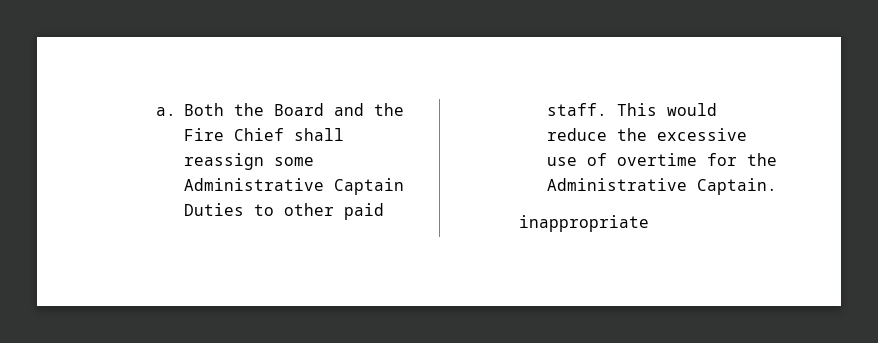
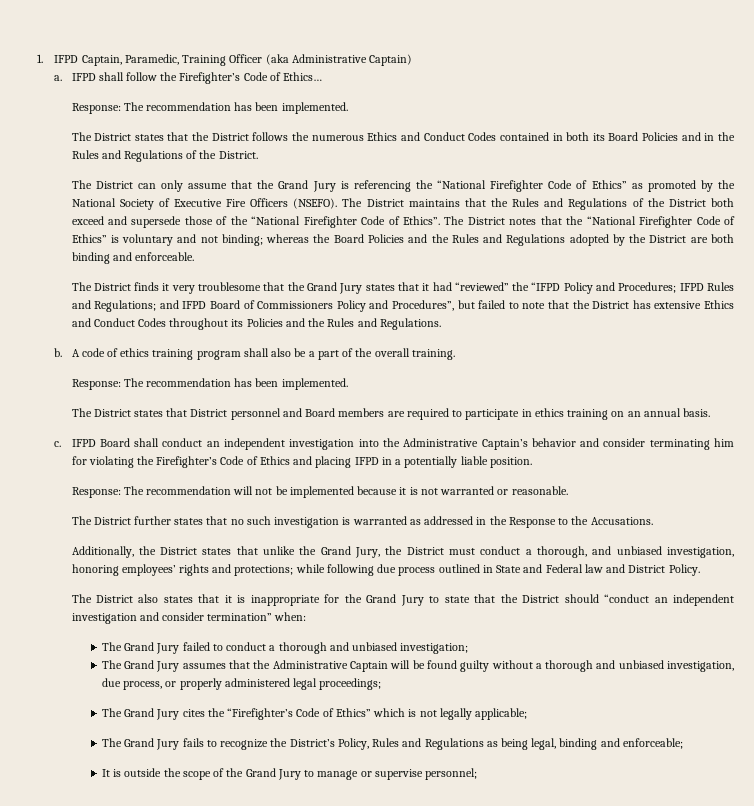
- a. Both the Board and the Fire Chief shall reassign some Administrative Captain Duties to other paid staff. This would reduce the excessive use of overtime for the Administrative Captain.
- inappropriate
+ 1. IFPD Captain, Paramedic, Training Officer (aka Administrative Captain)
+ a. IFPD shall follow the Firefighter’s Code of Ethics…
+ Response: The recommendation has been implemented.
+ The District states that the District follows the numerous Ethics and Conduct Codes contained in both its Board Policies and in the Rules and Regulations of the District.
+ The District can only assume that the Grand Jury is referencing the “National Firefighter Code of Ethics” as promoted by the National Society of Executive Fire Officers (NSEFO). The District maintains that the Rules and Regulations of the District both exceed and supersede those of the “National Firefighter Code of Ethics”. The District notes that the “National Firefighter Code of Ethics” is voluntary and not binding; whereas the Board Policies and the Rules and Regulations adopted by the District are both binding and enforceable.
+ The District finds it very troublesome that the Grand Jury states that it had “reviewed” the “IFPD Policy and Procedures; IFPD Rules and Regulations; and IFPD Board of Commissioners Policy and Procedures”, but failed to note that the District has extensive Ethics and Conduct Codes throughout its Policies and the Rules and Regulations.
+ b. A code of ethics training program shall also be a part of the overall training.
+ Response: The recommendation has been implemented.
+ The District states that District personnel and Board members are required to participate in ethics training on an annual basis.
+ c. IFPD Board shall conduct an independent investigation into the Administrative Captain’s behavior and consider terminating him for violating the Firefighter’s Code of Ethics and placing IFPD in a potentially liable position.
+ Response: The recommendation will not be implemented because it is not warranted or reasonable.
+ The District further states that no such investigation is warranted as addressed in the Response to the Accusations.
+ Additionally, the District states that unlike the Grand Jury, the District must conduct a thorough, and unbiased investigation, honoring employees’ rights and protections; while following due process outlined in State and Federal law and District Policy.
+ The District also states that it is inappropriate for the Grand Jury to state that the District should “conduct an independent investigation and consider termination” when:
+ The Grand Jury failed to conduct a thorough and unbiased investigation;
+ The Grand Jury assumes that the Administrative Captain will be found guilty without a thorough and unbiased investigation, due process, or properly administered legal proceedings;
+ The Grand Jury cites the “Firefighter’s Code of Ethics” which is not legally applicable;
+ The Grand Jury fails to recognize the District’s Policy, Rules and Regulations as being legal, binding and enforceable;
+ It is outside the scope of the Grand Jury to manage or supervise personnel;

